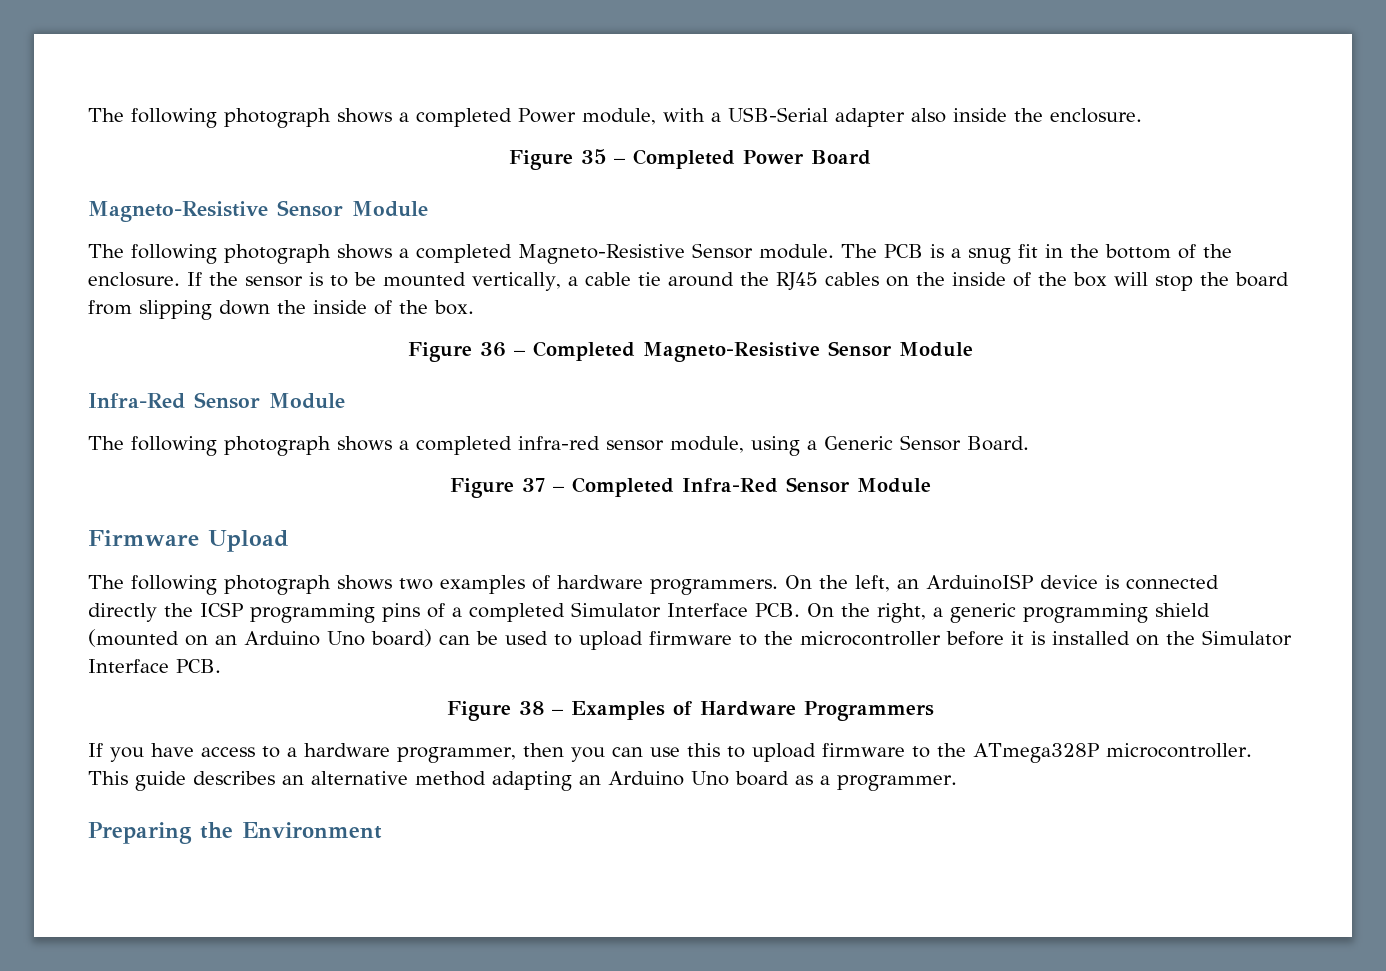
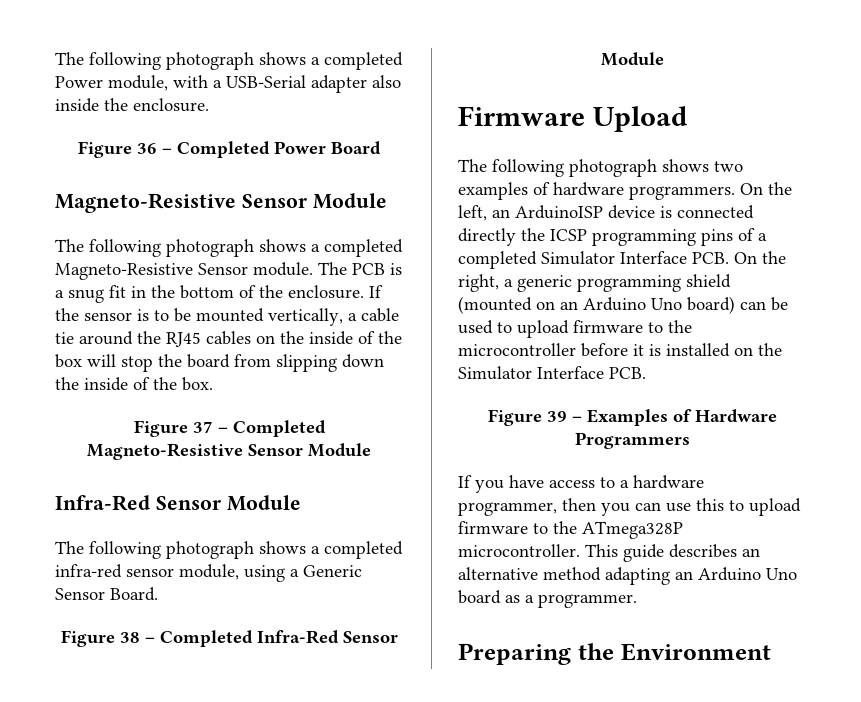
- Figure 35 – Completed Power Board
+ Figure 36 – Completed Power Board
- Figure 36 – Completed Magneto-Resistive Sensor Module
+ Figure 37 – Completed Magneto-Resistive Sensor Module
- Figure 37 – Completed Infra-Red Sensor Module
+ Figure 38 – Completed Infra-Red Sensor Module
- Figure 38 – Examples of Hardware Programmers
+ Figure 39 – Examples of Hardware Programmers

